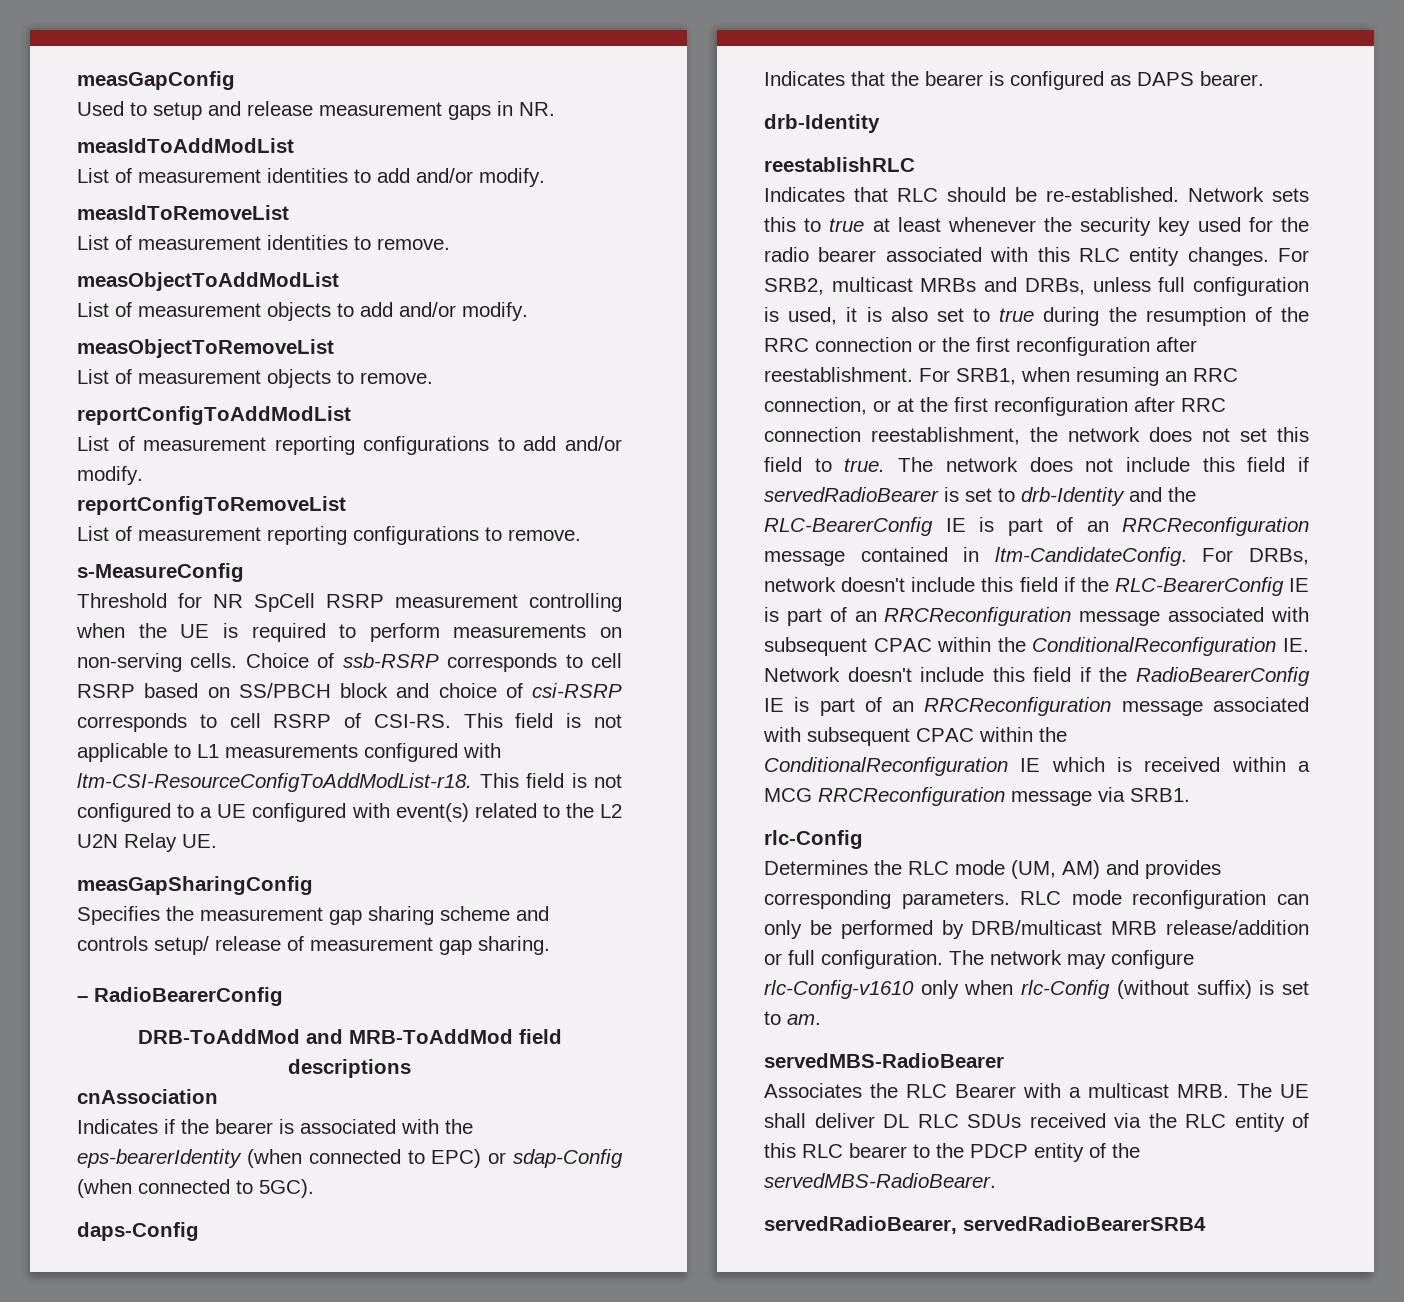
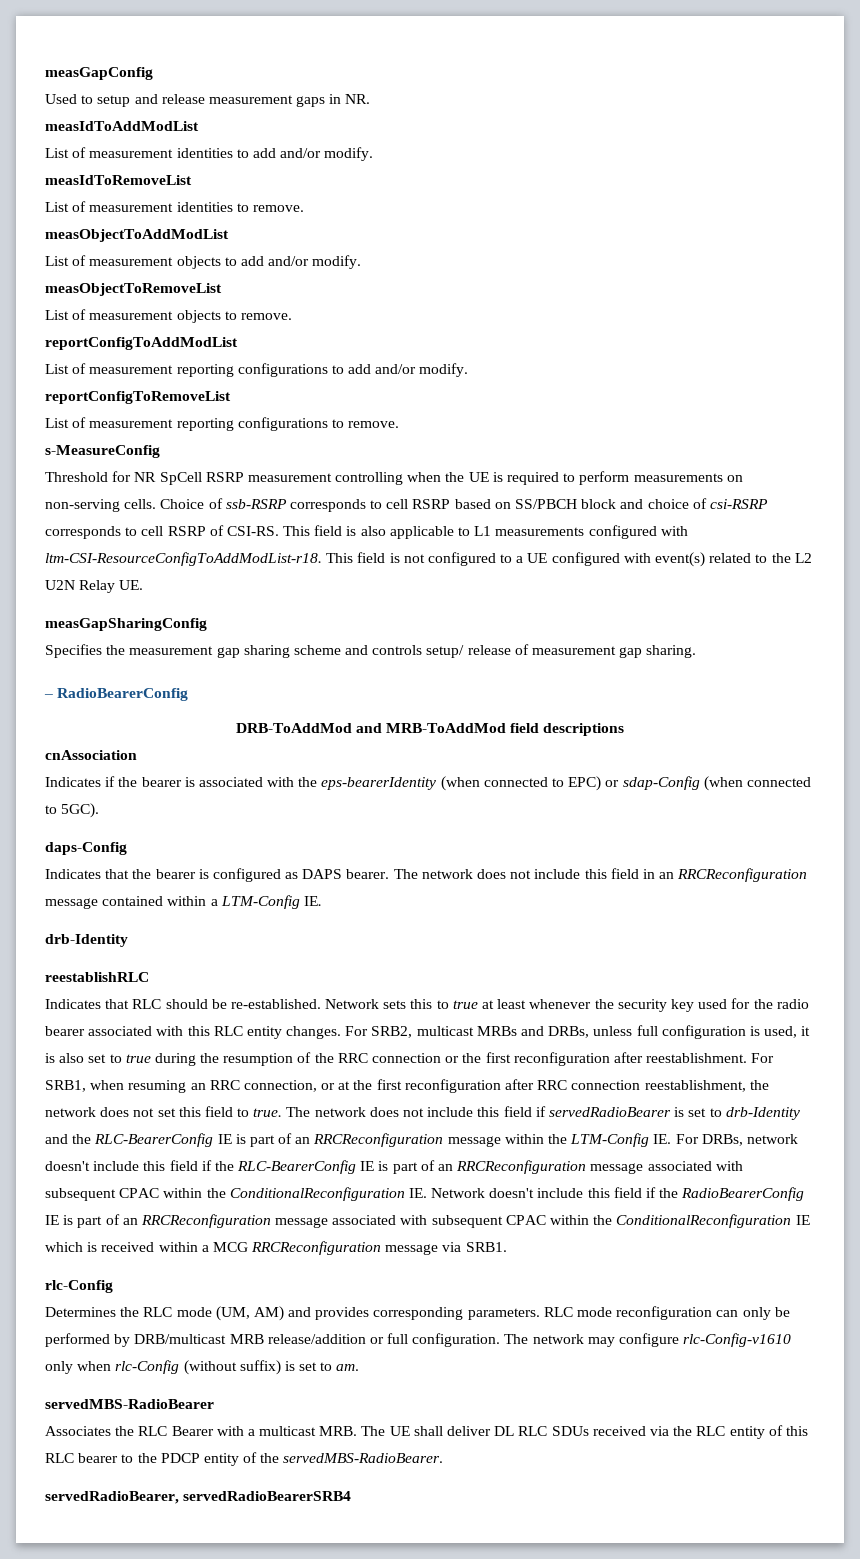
- This field is not applicable to L1 measurements configured with ltm-CSI-ResourceConfigToAddModList-r18.
+ This field is also applicable to L1 measurements configured with ltm-CSI-ResourceConfigToAddModList-r18.
+ The network does not include this field in an RRCReconfiguration message contained within a LTM-Config IE.
- The network does not include this field if servedRadioBearer is set to drb-Identity and the RLC-BearerConfig IE is part of an RRCReconfiguration message contained in ltm-CandidateConfig. For DRBs, network doesn't include this field if the RLC-BearerConfig IE is part of an RRCReconfiguration message associated with subsequent CPAC within the ConditionalReconfiguration IE. Network doesn't include this field if the RadioBearerConfig IE is part of an RRCReconfiguration message associated with subsequent CPAC within the ConditionalReconfiguration IE which is received within a MCG RRCReconfiguration message via SRB1.
+ The network does not include this field if servedRadioBearer is set to drb-Identity and the RLC-BearerConfig IE is part of an RRCReconfiguration message within the LTM-Config IE. For DRBs, network doesn't include this field if the RLC-BearerConfig IE is part of an RRCReconfiguration message associated with subsequent CPAC within the ConditionalReconfiguration IE. Network doesn't include this field if the RadioBearerConfig IE is part of an RRCReconfiguration message associated with subsequent CPAC within the ConditionalReconfiguration IE which is received within a MCG RRCReconfiguration message via SRB1.

